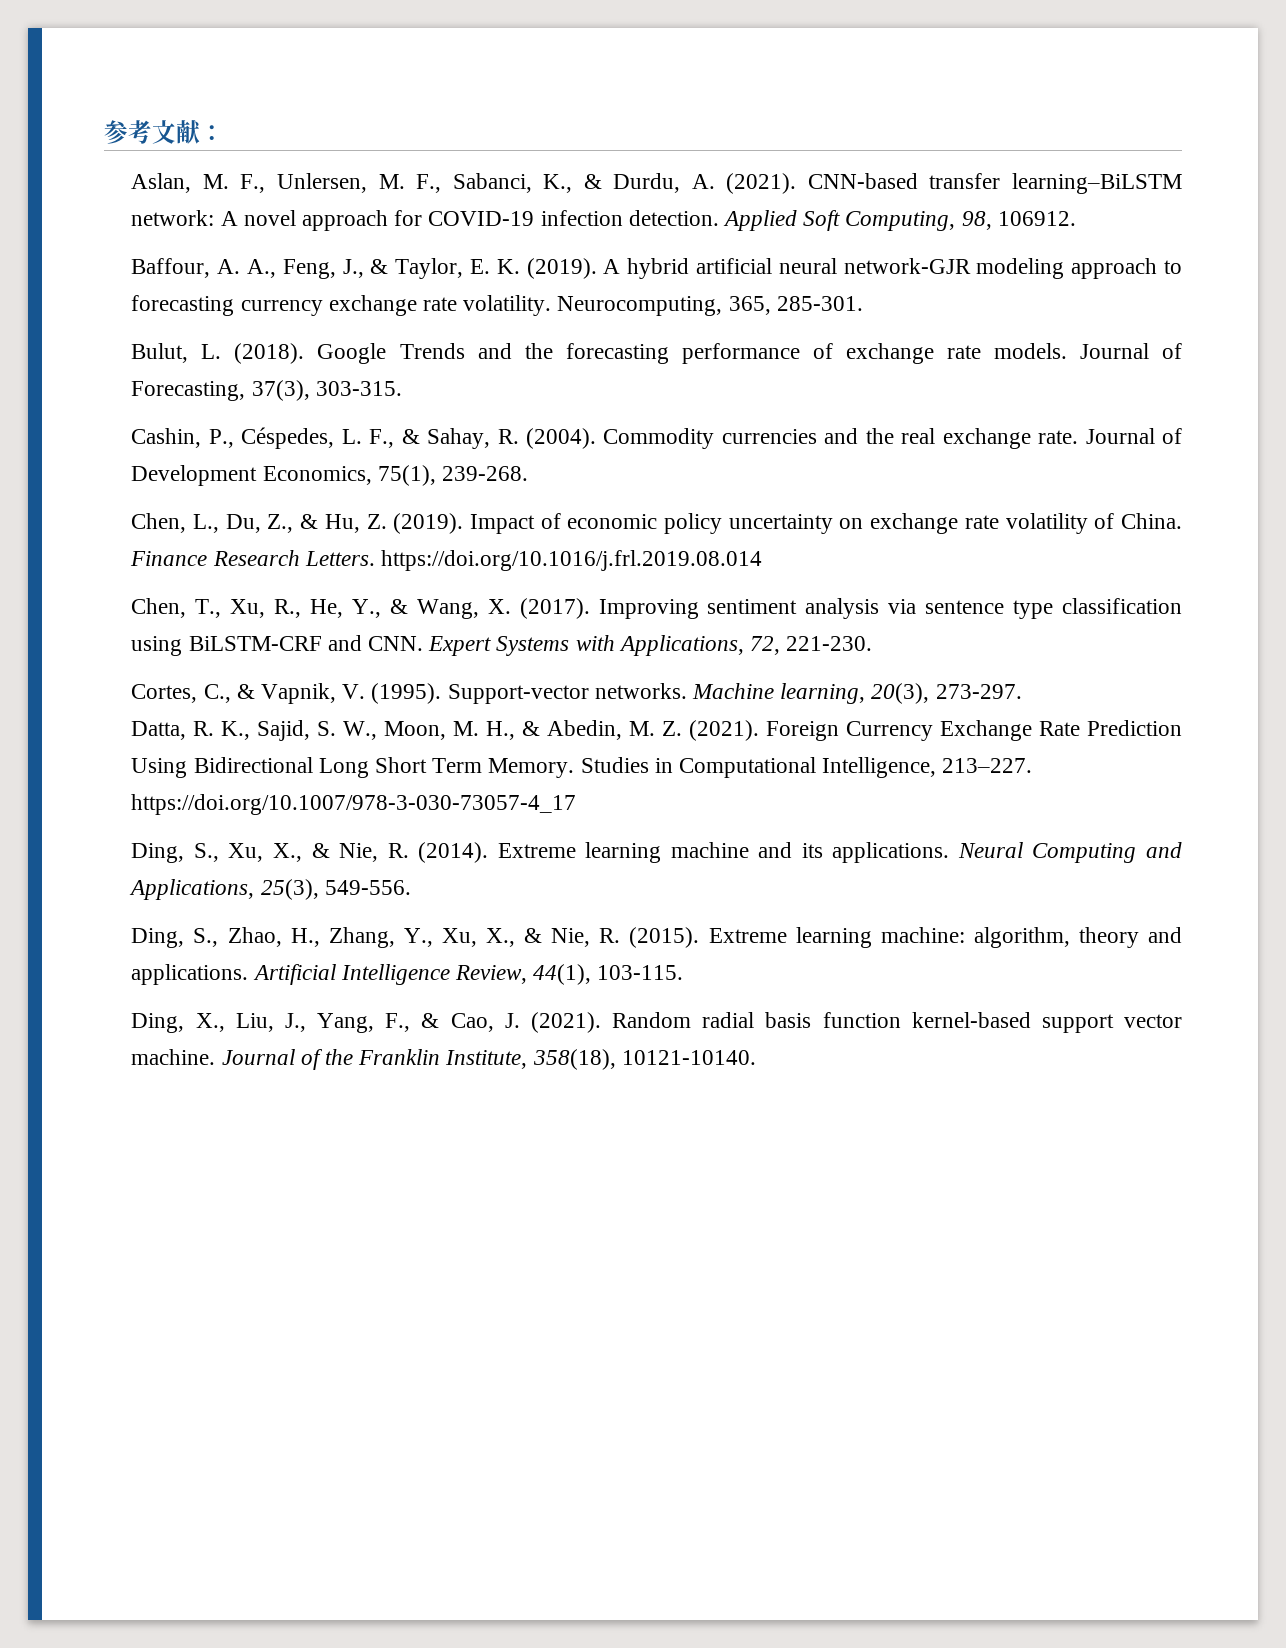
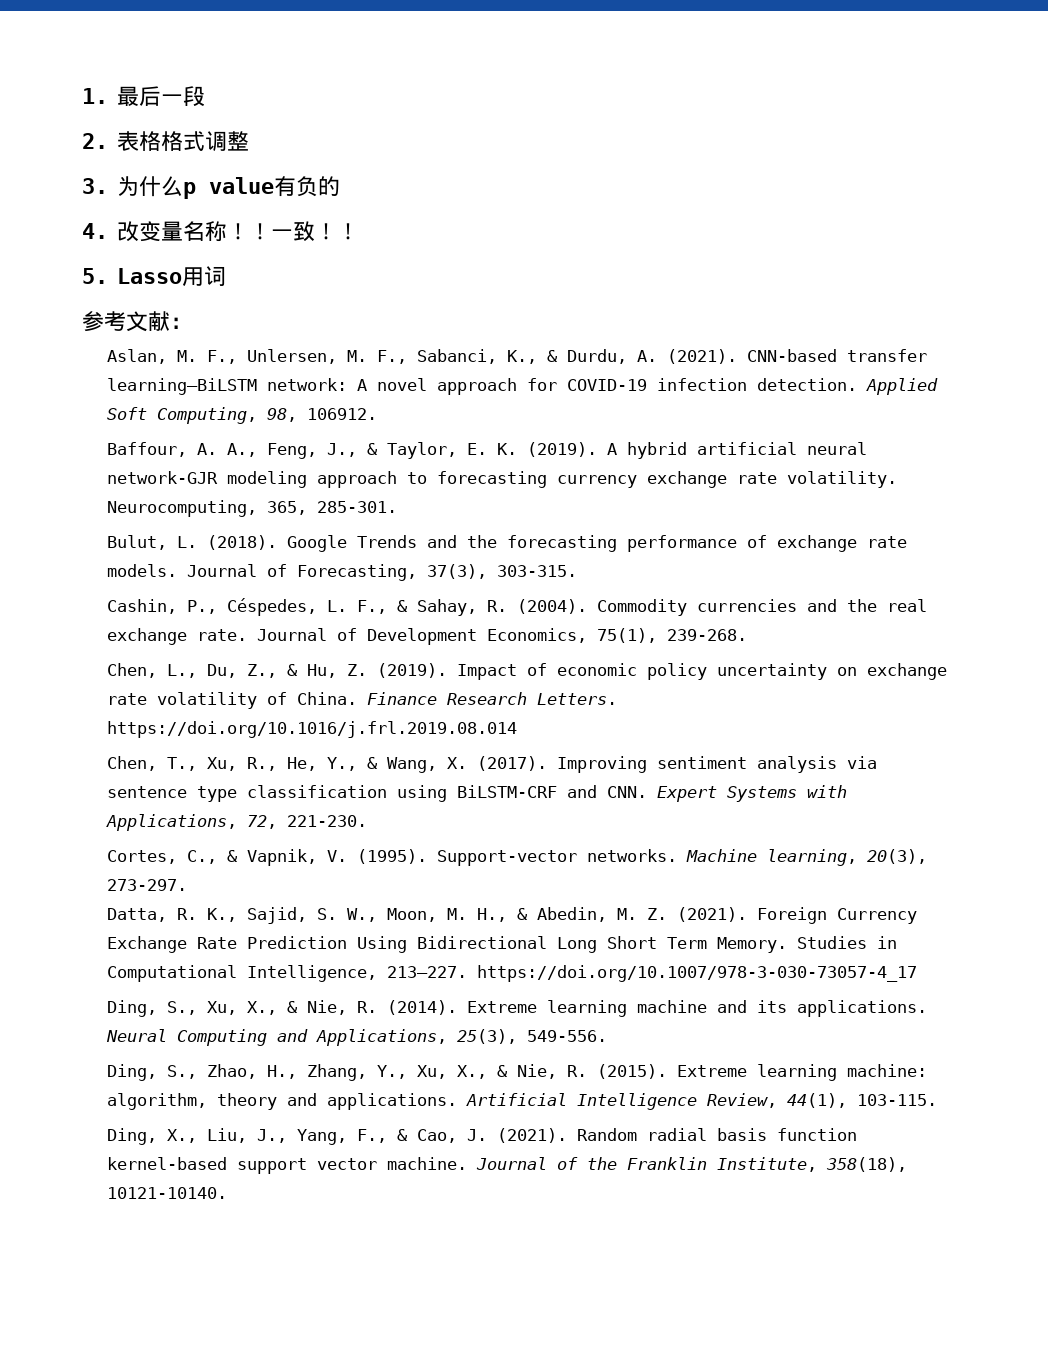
+ 1.最后一段
+ 2.表格格式调整
+ 3.为什么p value有负的
+ 4.改变量名称！！一致！！
+ 5. Lasso用词

